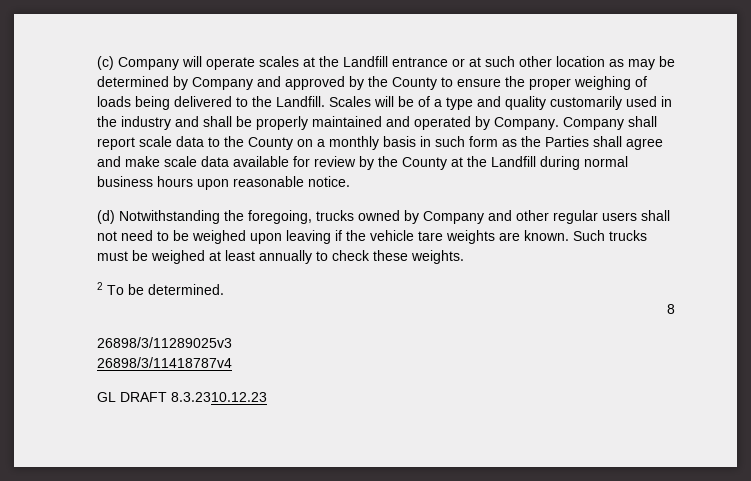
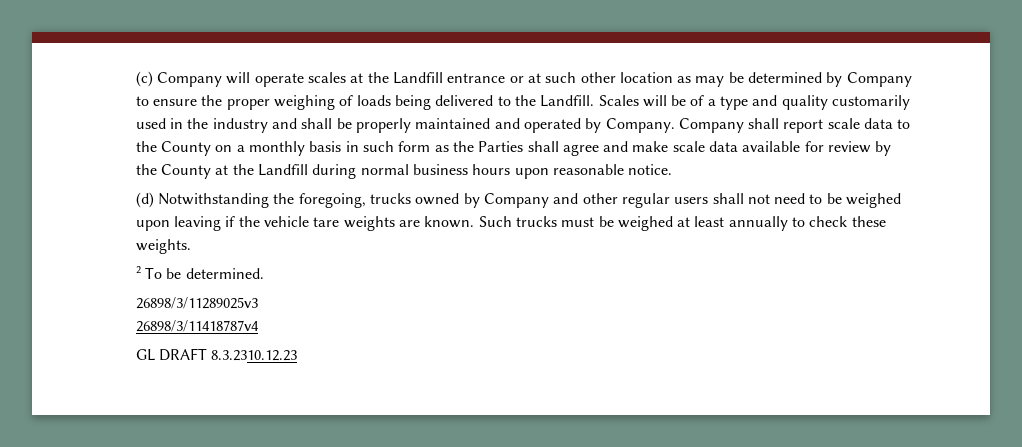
- (c) Company will operate scales at the Landfill entrance or at such other location as may be determined by Company and approved by the County to ensure the proper weighing of loads being delivered to the Landfill.
+ (c) Company will operate scales at the Landfill entrance or at such other location as may be determined by Company to ensure the proper weighing of loads being delivered to the Landfill.
- 8

